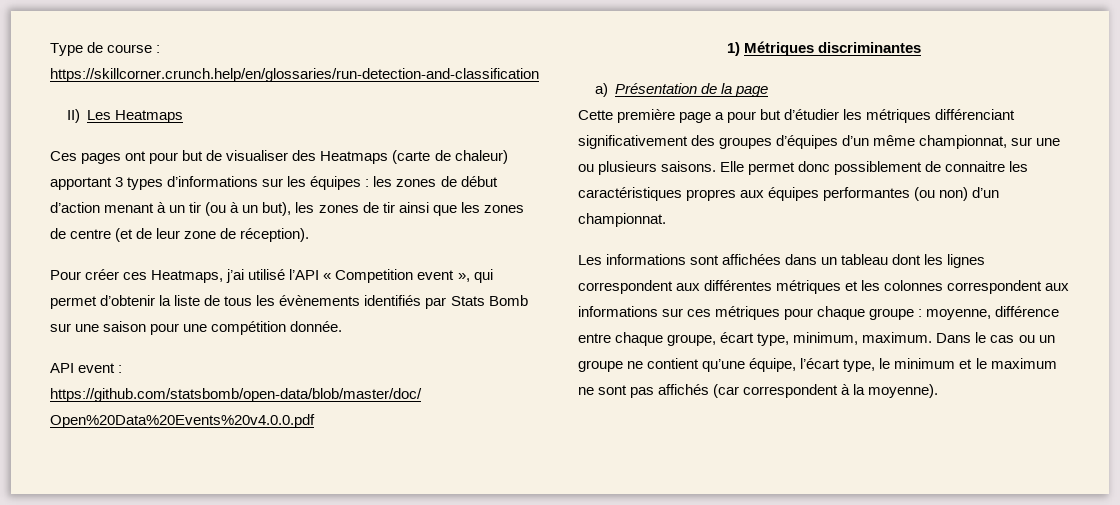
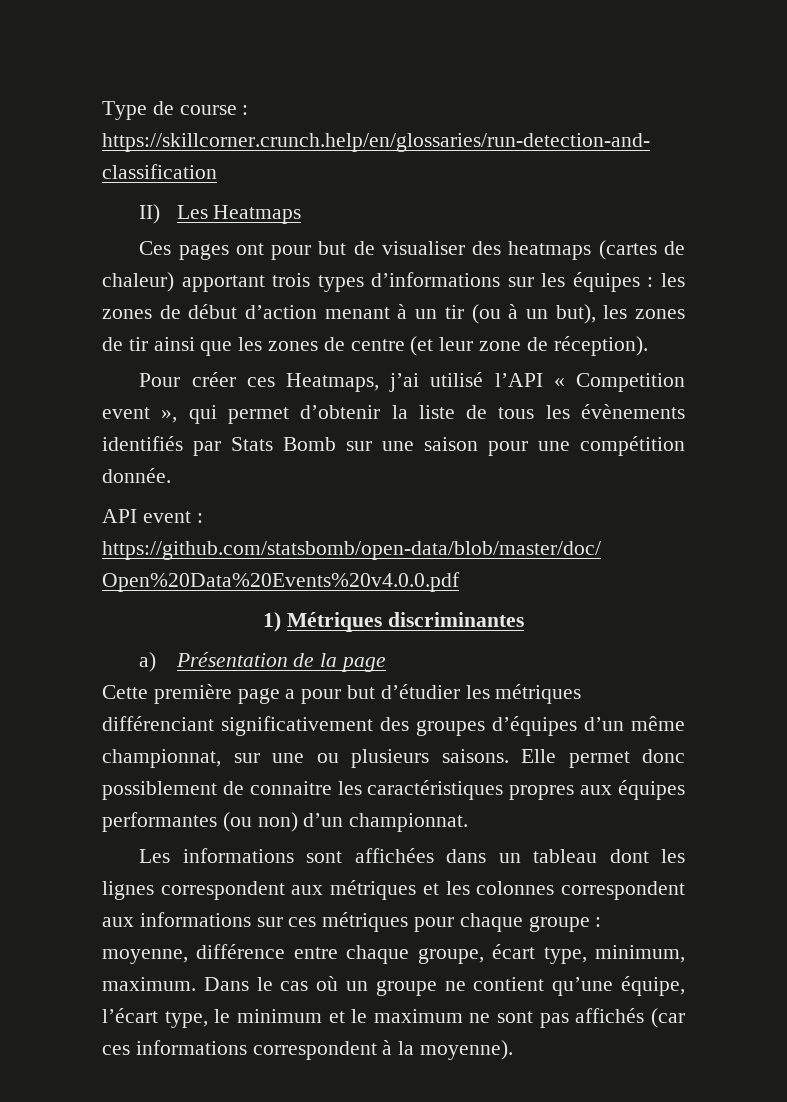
- Ces pages ont pour but de visualiser des Heatmaps (carte de chaleur) apportant 3 types d’informations sur les équipes : les zones de début d’action menant à un tir (ou à un but), les zones de tir ainsi que les zones de centre (et de leur zone de réception).
+ Ces pages ont pour but de visualiser des heatmaps (cartes de chaleur) apportant trois types d’informations sur les équipes : les zones de début d’action menant à un tir (ou à un but), les zones de tir ainsi que les zones de centre (et leur zone de réception).
- Les informations sont affichées dans un tableau dont les lignes correspondent aux différentes métriques et les colonnes correspondent aux informations sur ces métriques pour chaque groupe : moyenne, différence entre chaque groupe, écart type, minimum, maximum.
+ Les informations sont affichées dans un tableau dont les lignes correspondent aux métriques et les colonnes correspondent aux informations sur ces métriques pour chaque groupe : moyenne, différence entre chaque groupe, écart type, minimum, maximum.
- Dans le cas ou un groupe ne contient qu’une équipe, l’écart type, le minimum et le maximum ne sont pas affichés (car correspondent à la moyenne).
+ Dans le cas où un groupe ne contient qu’une équipe, l’écart type, le minimum et le maximum ne sont pas affichés (car ces informations correspondent à la moyenne).

